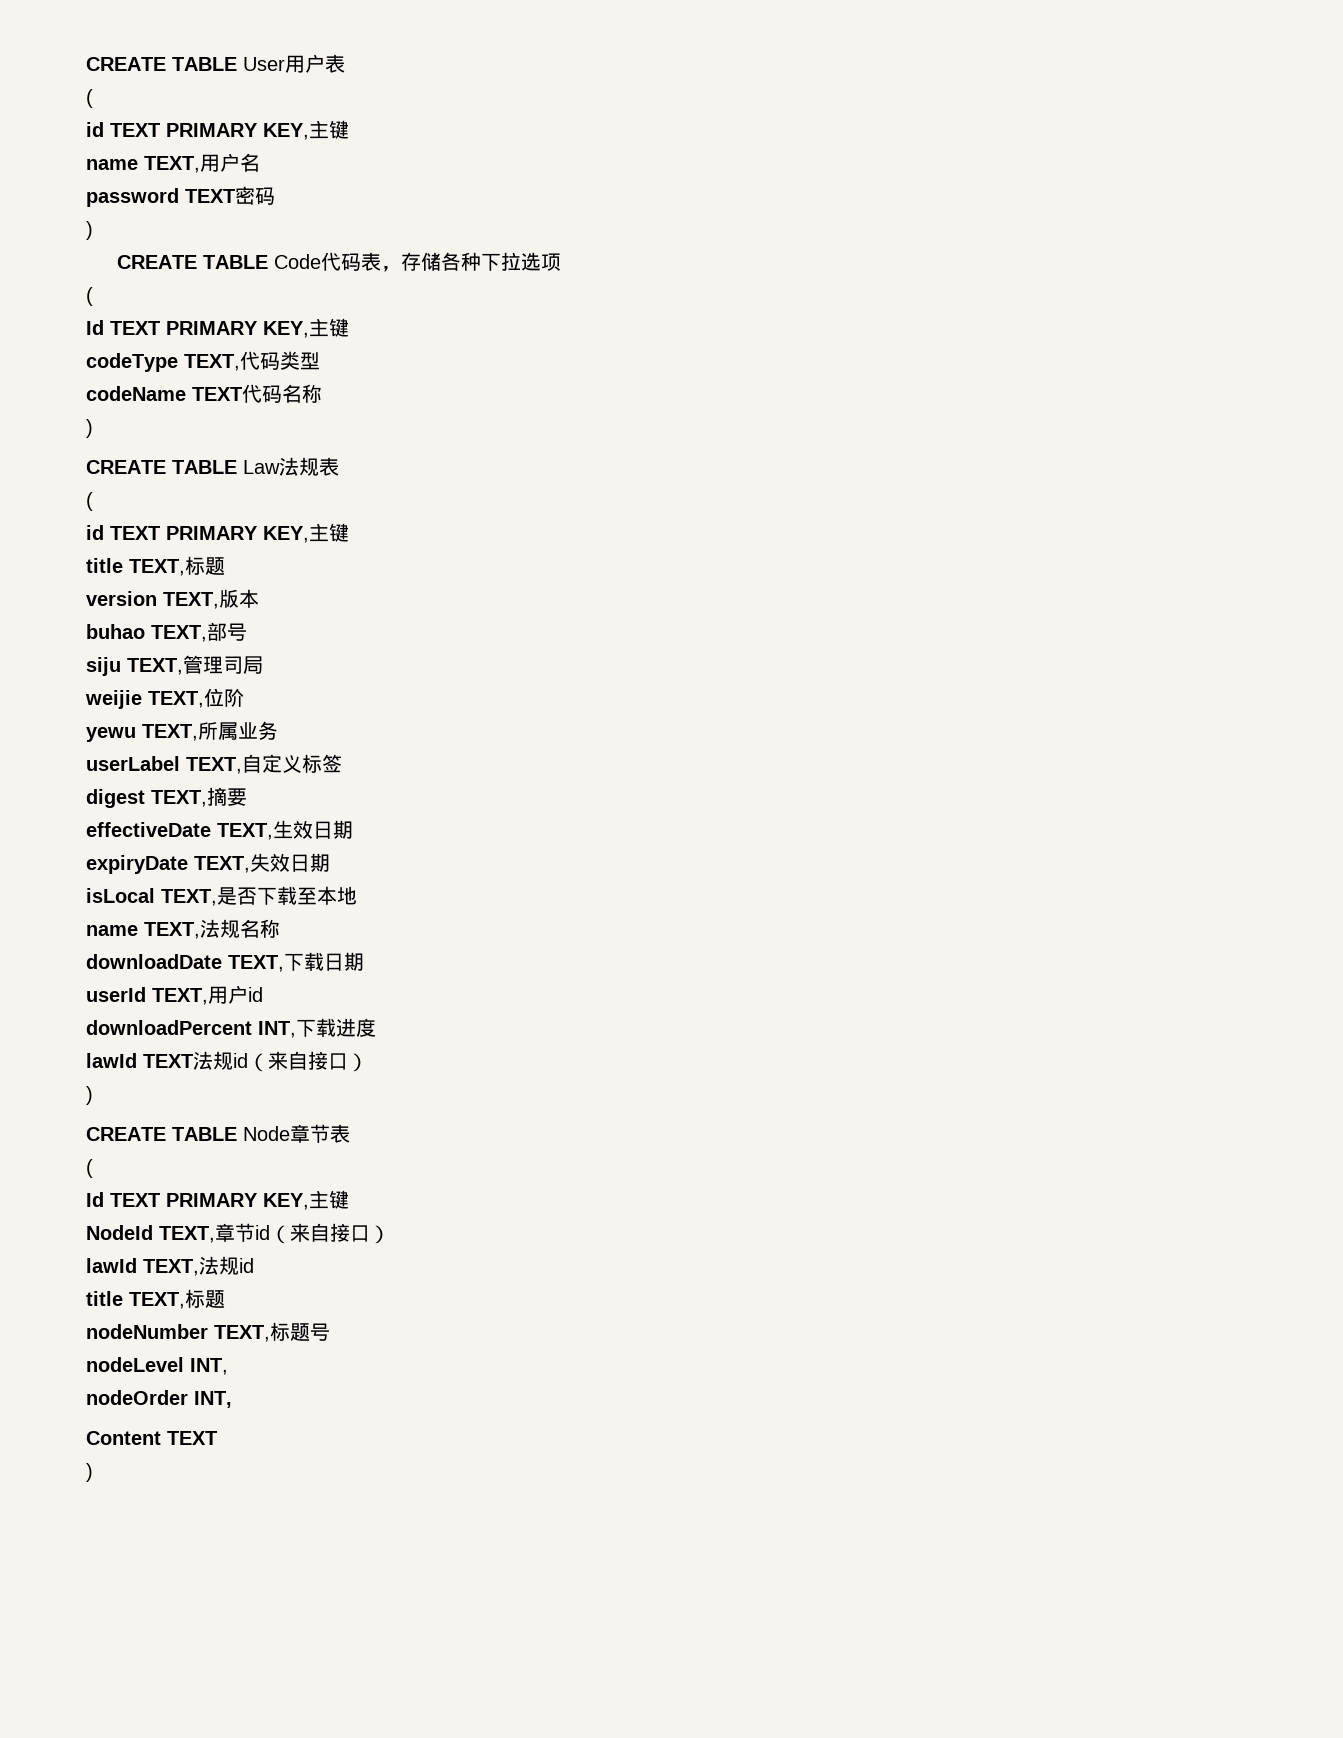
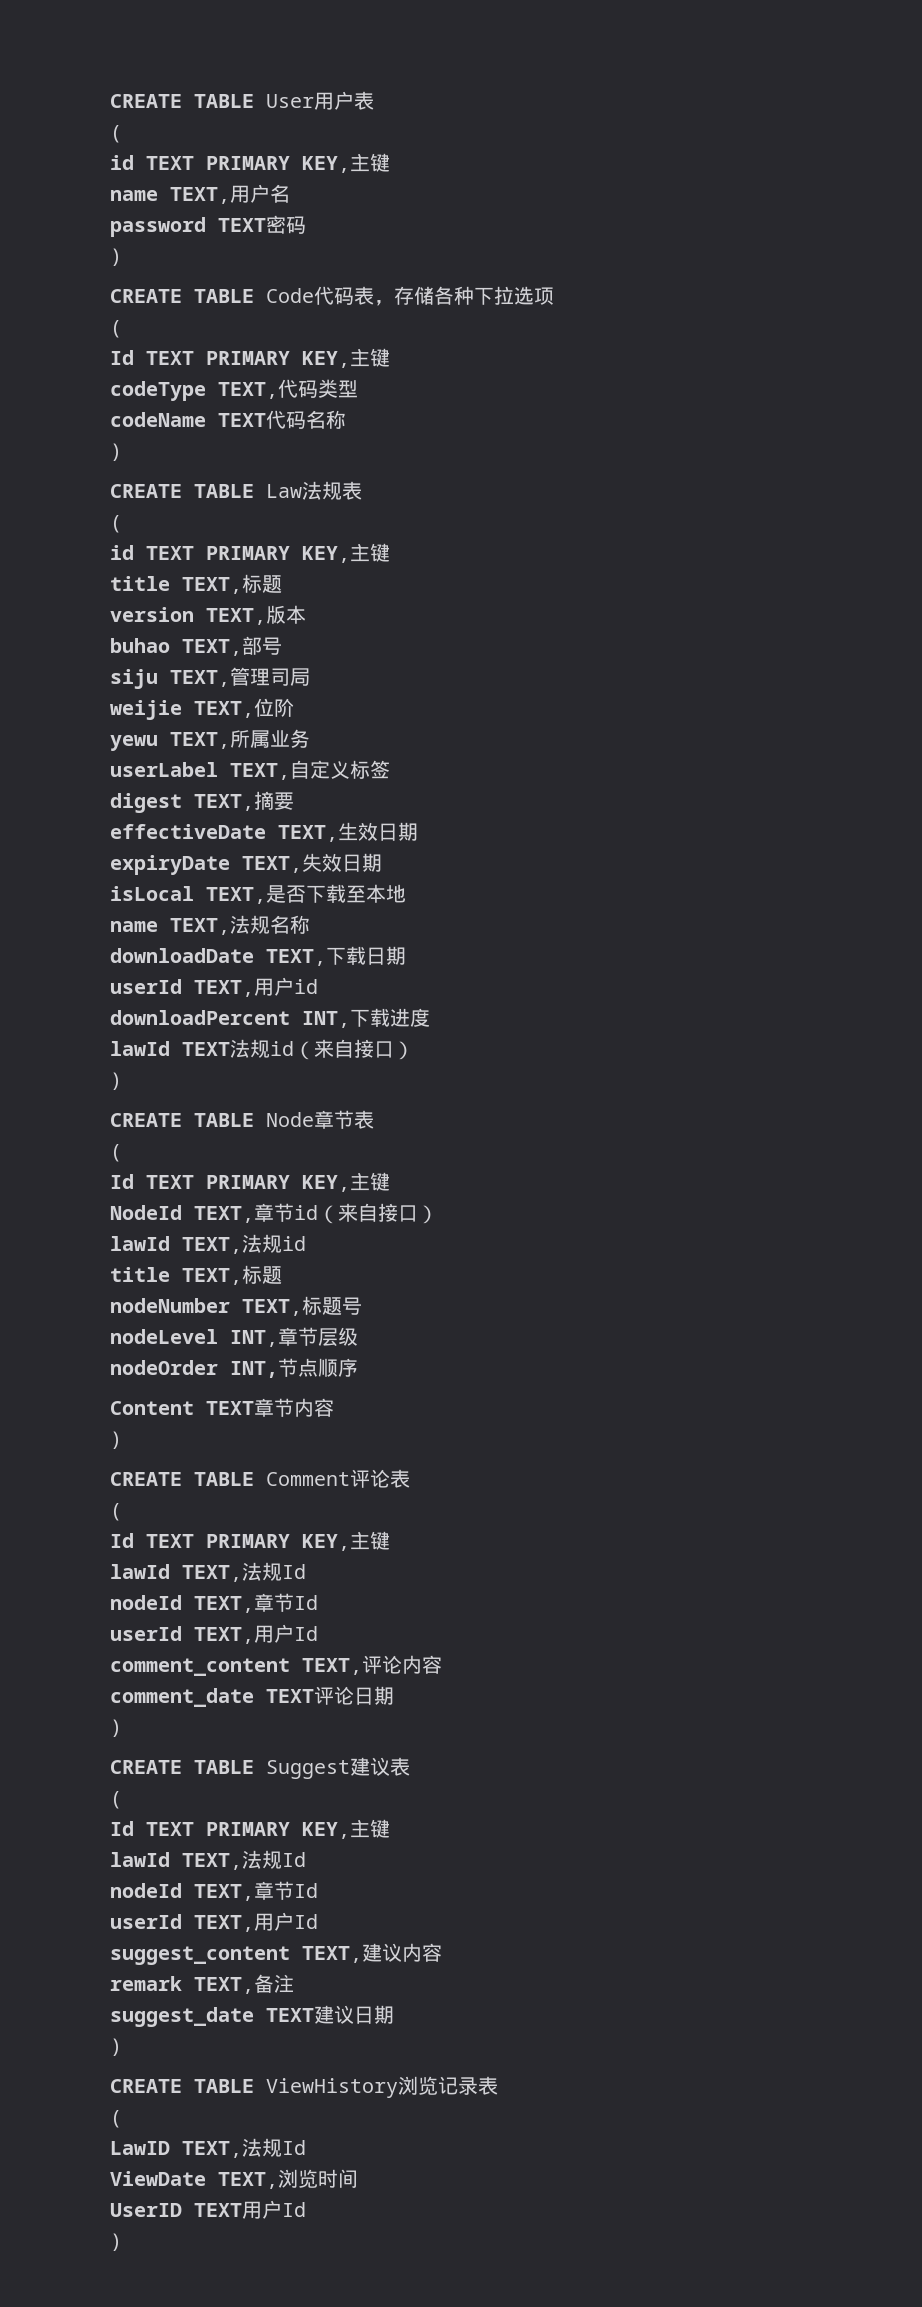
- nodeLevel INT,
+ nodeLevel INT,章节层级
- nodeOrder INT,
+ nodeOrder INT,节点顺序
- Content TEXT
+ Content TEXT章节内容
+ )
+ CREATE TABLE Comment评论表
+ (
+ Id TEXT PRIMARY KEY,主键
+ lawId TEXT,法规Id
+ nodeId TEXT,章节Id
+ userId TEXT,用户Id
+ comment_content TEXT,评论内容
+ comment_date TEXT评论日期
+ )
+ CREATE TABLE Suggest建议表
+ (
+ Id TEXT PRIMARY KEY,主键
+ lawId TEXT,法规Id
+ nodeId TEXT,章节Id
+ userId TEXT,用户Id
+ suggest_content TEXT,建议内容
+ remark TEXT,备注
+ suggest_date TEXT建议日期
+ )
+ CREATE TABLE ViewHistory浏览记录表
+ (
+ LawID TEXT,法规Id
+ ViewDate TEXT,浏览时间
+ UserID TEXT用户Id

